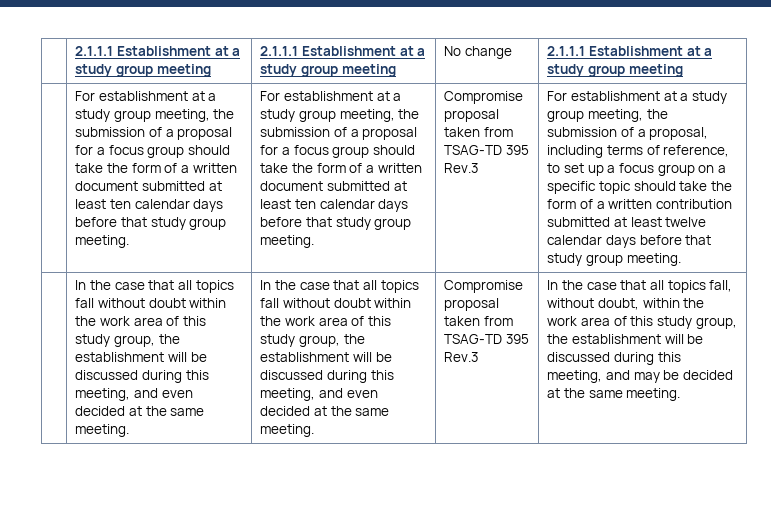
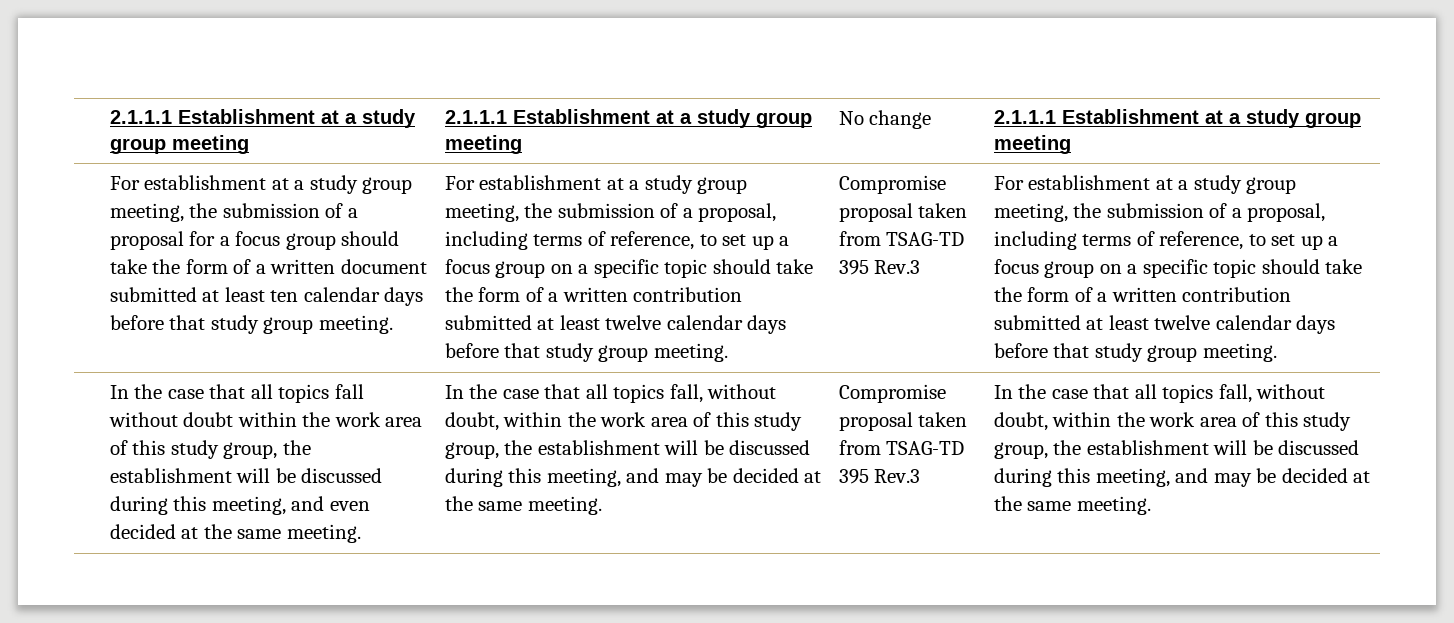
- For establishment at a study group meeting, the submission of a proposal for a focus group should take the form of a written document submitted at least ten calendar days before that study group meeting. | For establishment at a study group meeting, the submission of a proposal for a focus group should take the form of a written document submitted at least ten calendar days before that study group meeting.
+ For establishment at a study group meeting, the submission of a proposal for a focus group should take the form of a written document submitted at least ten calendar days before that study group meeting. | For establishment at a study group meeting, the submission of a proposal, including terms of reference, to set up a focus group on a specific topic should take the form of a written contribution submitted at least twelve calendar days before that study group meeting.
- In the case that all topics fall without doubt within the work area of this study group, the establishment will be discussed during this meeting, and even decided at the same meeting. | In the case that all topics fall without doubt within the work area of this study group, the establishment will be discussed during this meeting, and even decided at the same meeting.
+ In the case that all topics fall without doubt within the work area of this study group, the establishment will be discussed during this meeting, and even decided at the same meeting. | In the case that all topics fall, without doubt, within the work area of this study group, the establishment will be discussed during this meeting, and may be decided at the same meeting.

